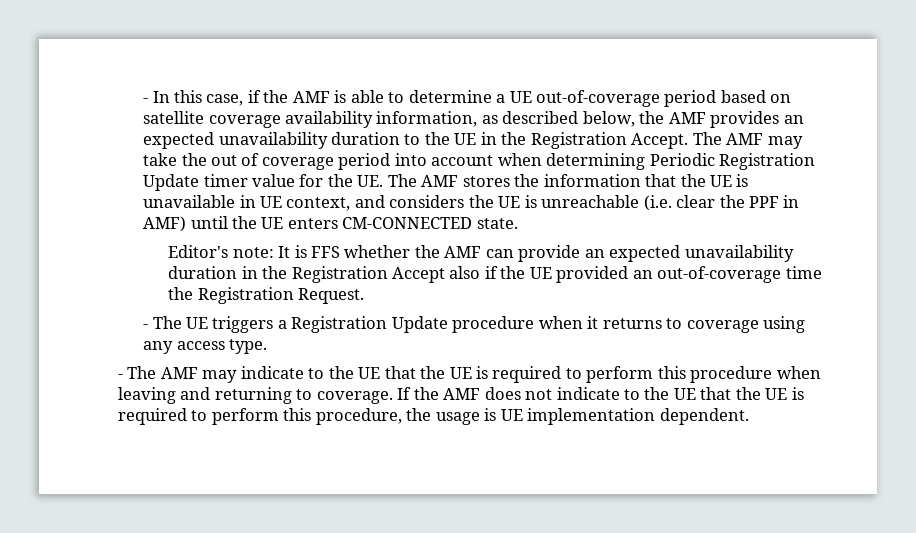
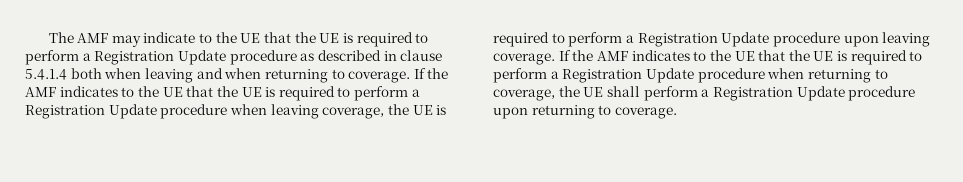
- - In this case, if the AMF is able to determine a UE out-of-coverage period based on satellite coverage availability information, as described below, the AMF provides an expected unavailability duration to the UE in the Registration Accept. The AMF may take the out of coverage period into account when determining Periodic Registration Update timer value for the UE. The AMF stores the information that the UE is unavailable in UE context, and considers the UE is unreachable (i.e. clear the PPF in AMF) until the UE enters CM-CONNECTED state.
- Editor's note: It is FFS whether the AMF can provide an expected unavailability duration in the Registration Accept also if the UE provided an out-of-coverage time the Registration Request.
- - The UE triggers a Registration Update procedure when it returns to coverage using any access type.
- - The AMF may indicate to the UE that the UE is required to perform this procedure when leaving and returning to coverage.
+ The AMF may indicate to the UE that the UE is required to perform a Registration Update procedure as described in clause 5.4.1.4 both when leaving and when returning to coverage.
- If the AMF does not indicate to the UE that the UE is required to perform this procedure, the usage is UE implementation dependent.
+ If the AMF indicates to the UE that the UE is required to perform a Registration Update procedure when leaving coverage, the UE is required to perform a Registration Update procedure upon leaving coverage. If the AMF indicates to the UE that the UE is required to perform a Registration Update procedure when returning to coverage, the UE shall perform a Registration Update procedure upon returning to coverage.

